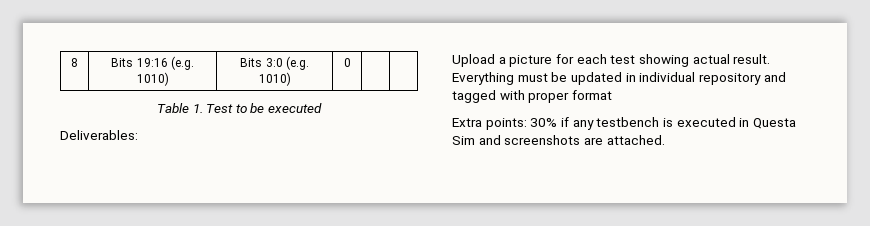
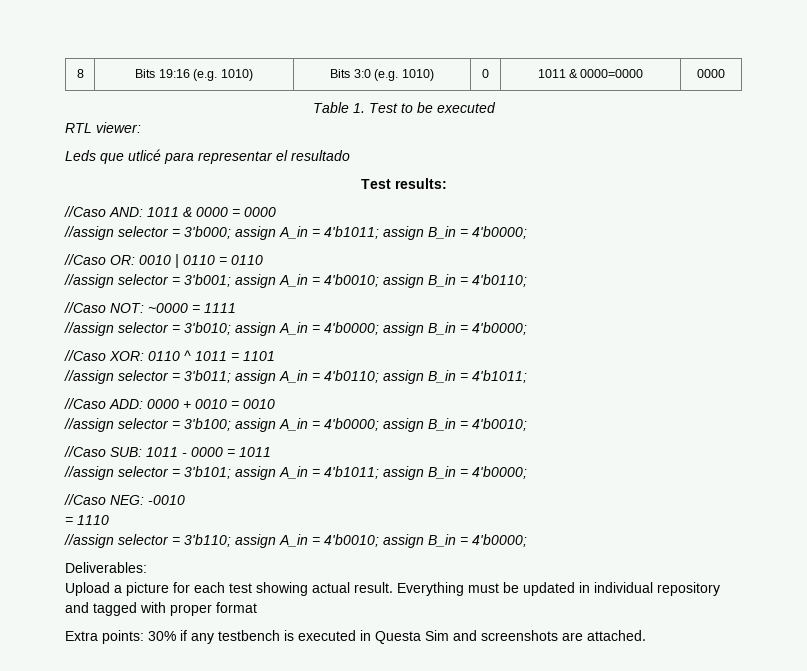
- 8 | Bits 19:16 (e.g. 1010) | Bits 3:0 (e.g. 1010) | 0 | |
+ 8 | Bits 19:16 (e.g. 1010) | Bits 3:0 (e.g. 1010) | 0 | 1011 & 0000=0000 | 0000
+ RTL viewer:
+ Leds que utlicé para representar el resultado
+ Test results:
+ //Caso AND: 1011 & 0000 = 0000
+ //assign selector = 3'b000; assign A_in = 4'b1011; assign B_in = 4'b0000;
+ //Caso OR: 0010 | 0110 = 0110
+ //assign selector = 3'b001; assign A_in = 4'b0010; assign B_in = 4'b0110;
+ //Caso NOT: ~0000 = 1111
+ //assign selector = 3'b010; assign A_in = 4'b0000; assign B_in = 4'b0000;
+ //Caso XOR: 0110 ^ 1011 = 1101
+ //assign selector = 3'b011; assign A_in = 4'b0110; assign B_in = 4'b1011;
+ //Caso ADD: 0000 + 0010 = 0010
+ //assign selector = 3'b100; assign A_in = 4'b0000; assign B_in = 4'b0010;
+ //Caso SUB: 1011 - 0000 = 1011
+ //assign selector = 3'b101; assign A_in = 4'b1011; assign B_in = 4'b0000;
+ //Caso NEG: -0010
+ = 1110
+ //assign selector = 3'b110; assign A_in = 4'b0010; assign B_in = 4'b0000;

